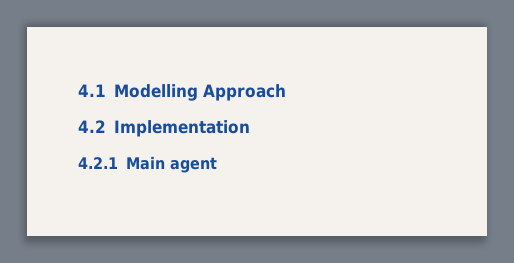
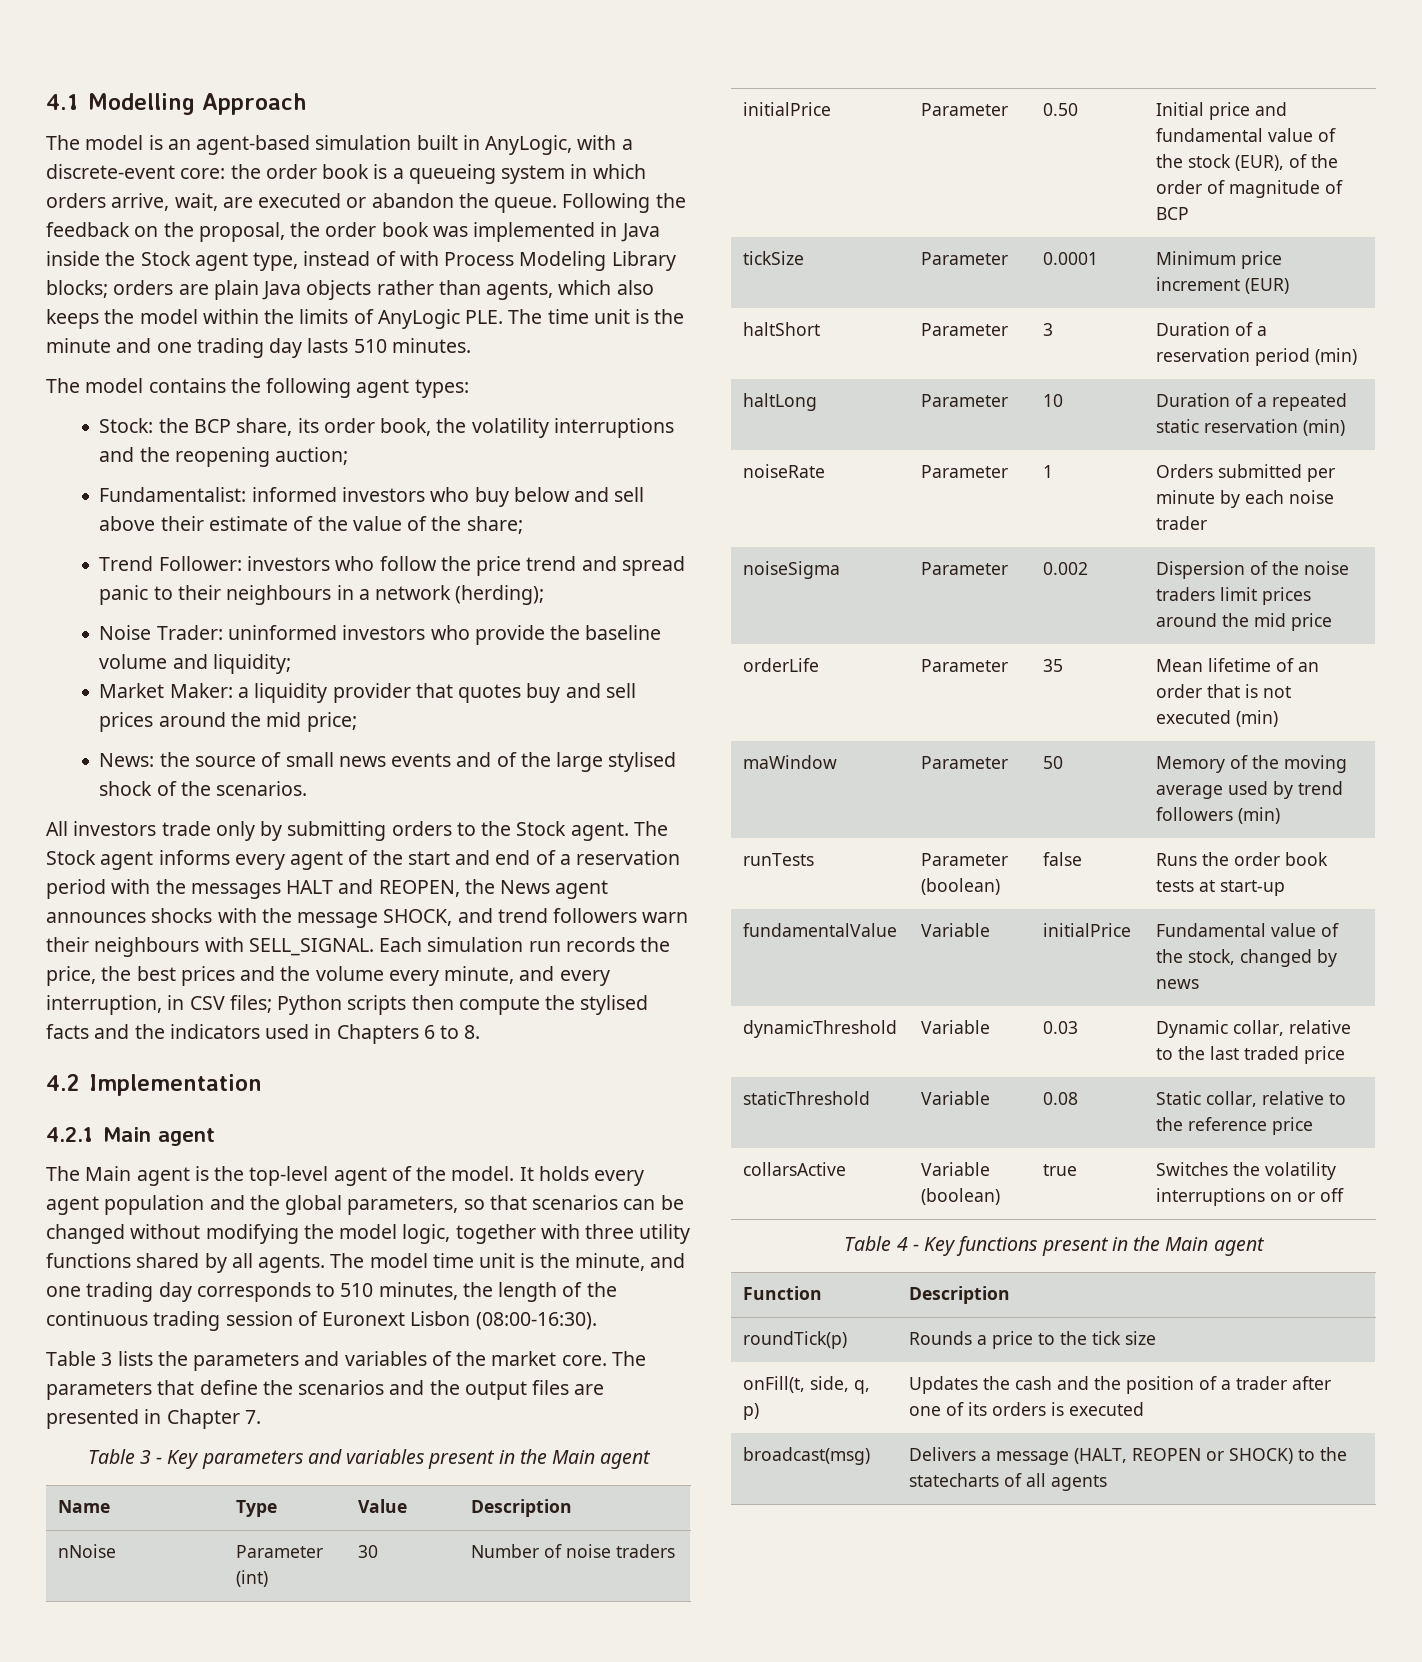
+ The model is an agent-based simulation built in AnyLogic, with a discrete-event core: the order book is a queueing system in which orders arrive, wait, are executed or abandon the queue. Following the feedback on the proposal, the order book was implemented in Java inside the Stock agent type, instead of with Process Modeling Library blocks; orders are plain Java objects rather than agents, which also keeps the model within the limits of AnyLogic PLE. The time unit is the minute and one trading day lasts 510 minutes.
+ The model contains the following agent types:
+ Stock: the BCP share, its order book, the volatility interruptions and the reopening auction;
+ Fundamentalist: informed investors who buy below and sell above their estimate of the value of the share;
+ Trend Follower: investors who follow the price trend and spread panic to their neighbours in a network (herding);
+ Noise Trader: uninformed investors who provide the baseline volume and liquidity;
+ Market Maker: a liquidity provider that quotes buy and sell prices around the mid price;
+ News: the source of small news events and of the large stylised shock of the scenarios.
+ All investors trade only by submitting orders to the Stock agent. The Stock agent informs every agent of the start and end of a reservation period with the messages HALT and REOPEN, the News agent announces shocks with the message SHOCK, and trend followers warn their neighbours with SELL_SIGNAL. Each simulation run records the price, the best prices and the volume every minute, and every interruption, in CSV files; Python scripts then compute the stylised facts and the indicators used in Chapters 6 to 8.
+ The Main agent is the top-level agent of the model. It holds every agent population and the global parameters, so that scenarios can be changed without modifying the model logic, together with three utility functions shared by all agents. The model time unit is the minute, and one trading day corresponds to 510 minutes, the length of the continuous trading session of Euronext Lisbon (08:00-16:30).
+ Table 3 lists the parameters and variables of the market core. The parameters that define the scenarios and the output files are presented in Chapter 7.
+ Table 3 - Key parameters and variables present in the Main agent
+ Name | Type | Value | Description
+ nNoise | Parameter (int) | 30 | Number of noise traders
+ initialPrice | Parameter | 0.50 | Initial price and fundamental value of the stock (EUR), of the order of magnitude of BCP
+ tickSize | Parameter | 0.0001 | Minimum price increment (EUR)
+ haltShort | Parameter | 3 | Duration of a reservation period (min)
+ haltLong | Parameter | 10 | Duration of a repeated static reservation (min)
+ noiseRate | Parameter | 1 | Orders submitted per minute by each noise trader
+ noiseSigma | Parameter | 0.002 | Dispersion of the noise traders limit prices around the mid price
+ orderLife | Parameter | 35 | Mean lifetime of an order that is not executed (min)
+ maWindow | Parameter | 50 | Memory of the moving average used by trend followers (min)
+ runTests | Parameter (boolean) | false | Runs the order book tests at start-up
+ fundamentalValue | Variable | initialPrice | Fundamental value of the stock, changed by news
+ dynamicThreshold | Variable | 0.03 | Dynamic collar, relative to the last traded price
+ staticThreshold | Variable | 0.08 | Static collar, relative to the reference price
+ collarsActive | Variable (boolean) | true | Switches the volatility interruptions on or off
+ Table 4 - Key functions present in the Main agent
+ Function | Description
+ roundTick(p) | Rounds a price to the tick size
+ onFill(t, side, q, p) | Updates the cash and the position of a trader after one of its orders is executed
+ broadcast(msg) | Delivers a message (HALT, REOPEN or SHOCK) to the statecharts of all agents

